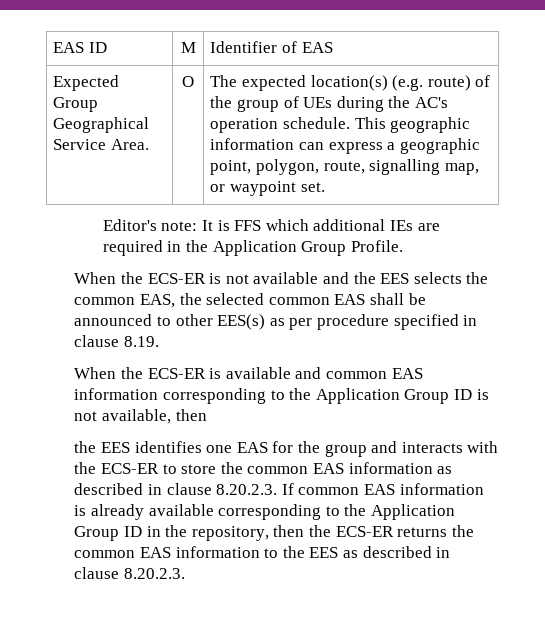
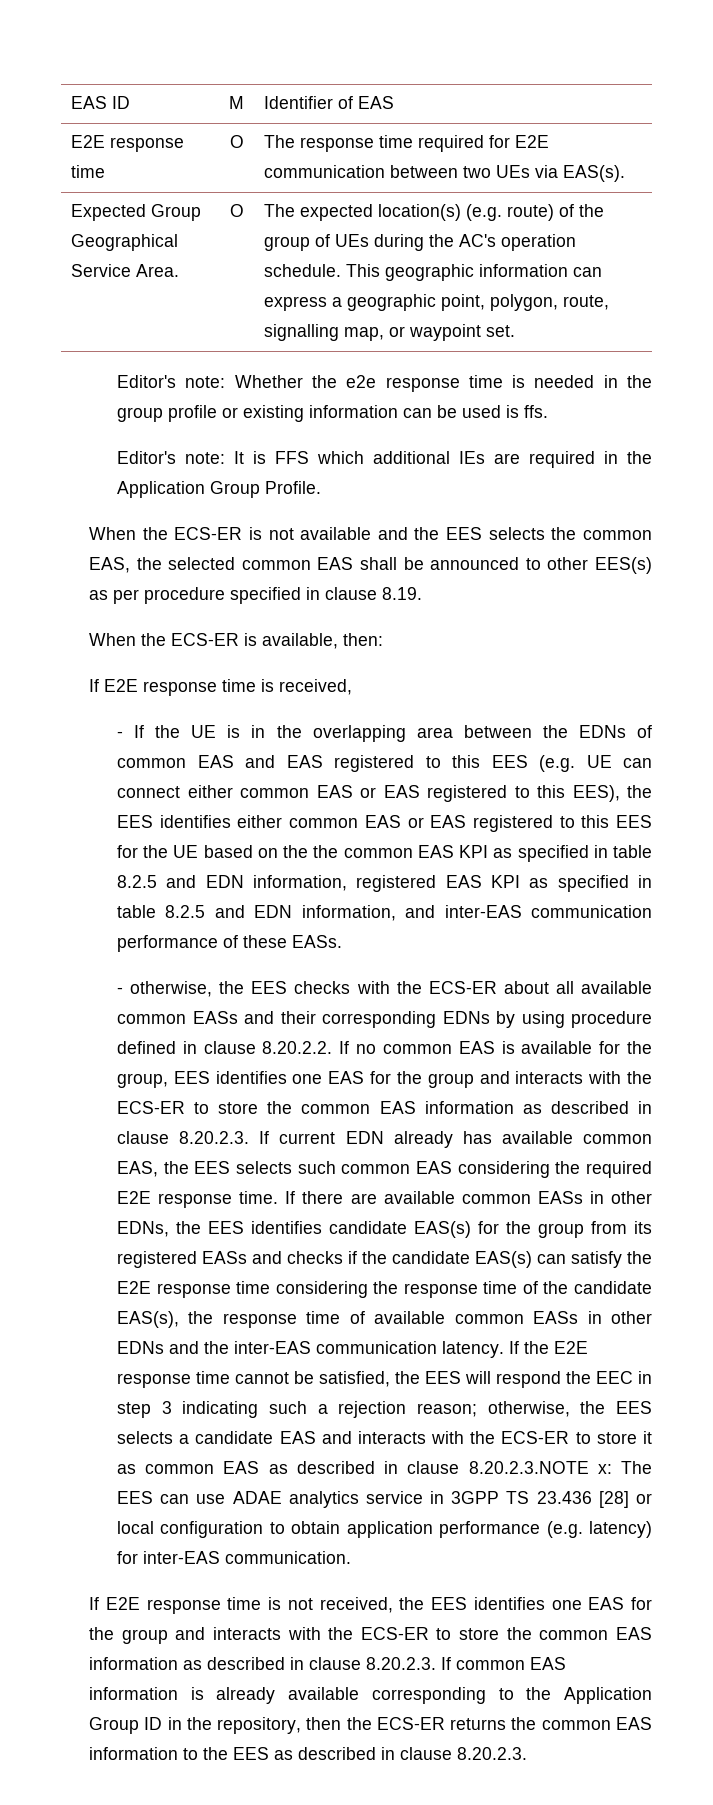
+ E2E response time | O | The response time required for E2E communication between two UEs via EAS(s).
+ Editor's note: Whether the e2e response time is needed in the group profile or existing information can be used is ffs.
- When the ECS-ER is available and common EAS information corresponding to the Application Group ID is not available, then
- the EES identifies one EAS for the group and interacts with the ECS-ER to store the common EAS information as described in clause 8.20.2.3. If common EAS information is already available corresponding to the Application Group ID in the repository, then the ECS-ER returns the common EAS information to the EES as described in clause 8.20.2.3.
+ When the ECS-ER is available, then:
+ If E2E response time is received,
+ - If the UE is in the overlapping area between the EDNs of common EAS and EAS registered to this EES (e.g. UE can connect either common EAS or EAS registered to this EES), the EES identifies either common EAS or EAS registered to this EES for the UE based on the the common EAS KPI as specified in table 8.2.5 and EDN information, registered EAS KPI as specified in table 8.2.5 and EDN information, and inter-EAS communication performance of these EASs.
+ - otherwise, the EES checks with the ECS-ER about all available common EASs and their corresponding EDNs by using procedure defined in clause 8.20.2.2. If no common EAS is available for the group, EES identifies one EAS for the group and interacts with the ECS-ER to store the common EAS information as described in clause 8.20.2.3. If current EDN already has available common EAS, the EES selects such common EAS considering the required E2E response time. If there are available common EASs in other EDNs, the EES identifies candidate EAS(s) for the group from its registered EASs and checks if the candidate EAS(s) can satisfy the E2E response time considering the response time of the candidate EAS(s), the response time of available common EASs in other EDNs and the inter-EAS communication latency. If the E2E response time cannot be satisfied, the EES will respond the EEC in step 3 indicating such a rejection reason; otherwise, the EES selects a candidate EAS and interacts with the ECS-ER to store it as common EAS as described in clause 8.20.2.3.NOTE x: The EES can use ADAE analytics service in 3GPP TS 23.436 [28] or local configuration to obtain application performance (e.g. latency) for inter-EAS communication.
+ If E2E response time is not received, the EES identifies one EAS for the group and interacts with the ECS-ER to store the common EAS information as described in clause 8.20.2.3. If common EAS information is already available corresponding to the Application Group ID in the repository, then the ECS-ER returns the common EAS information to the EES as described in clause 8.20.2.3.

